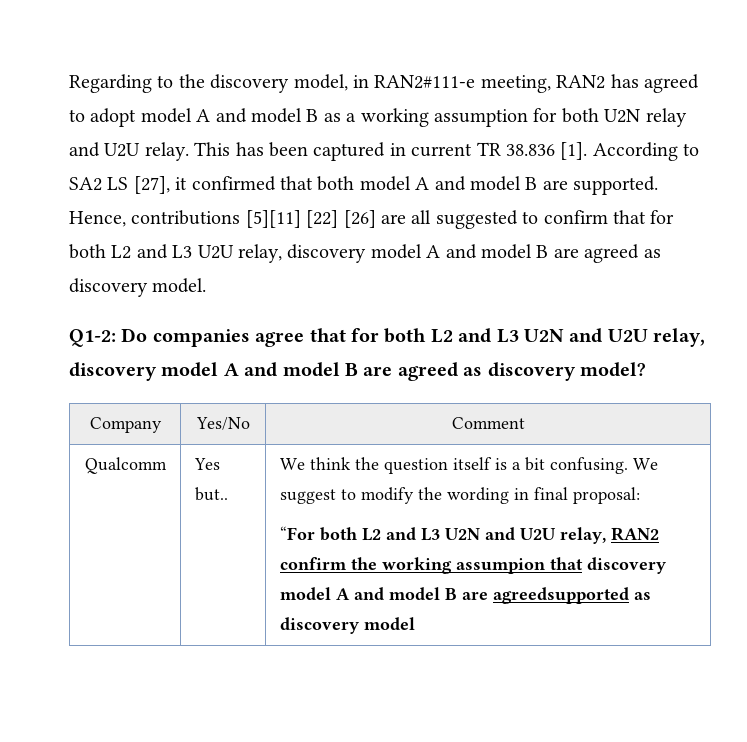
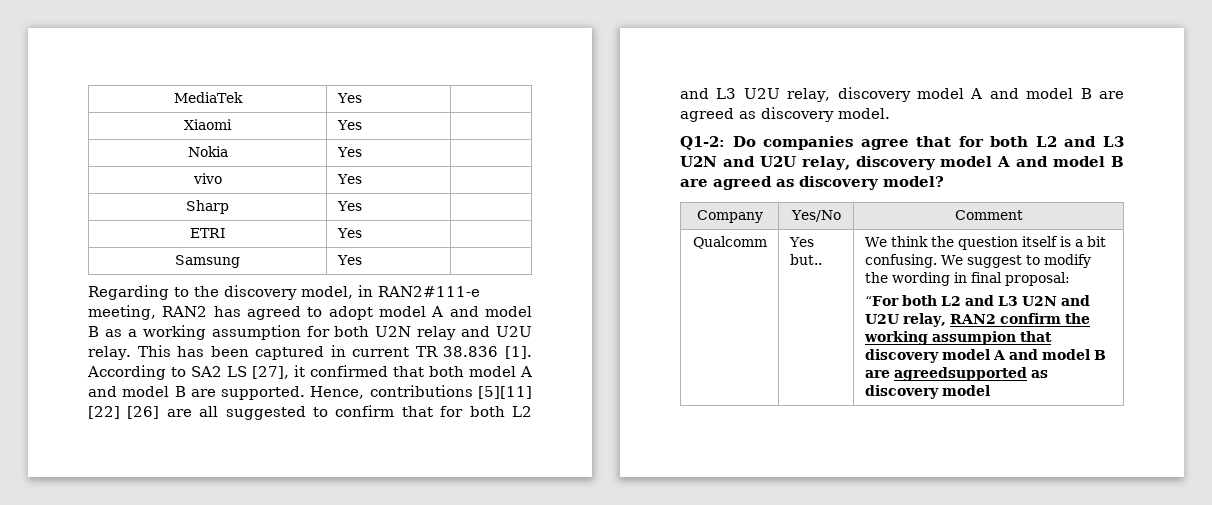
+ MediaTek | Yes |
+ Xiaomi | Yes |
+ Nokia | Yes |
+ vivo | Yes |
+ Sharp | Yes |
+ ETRI | Yes |
+ Samsung | Yes |

